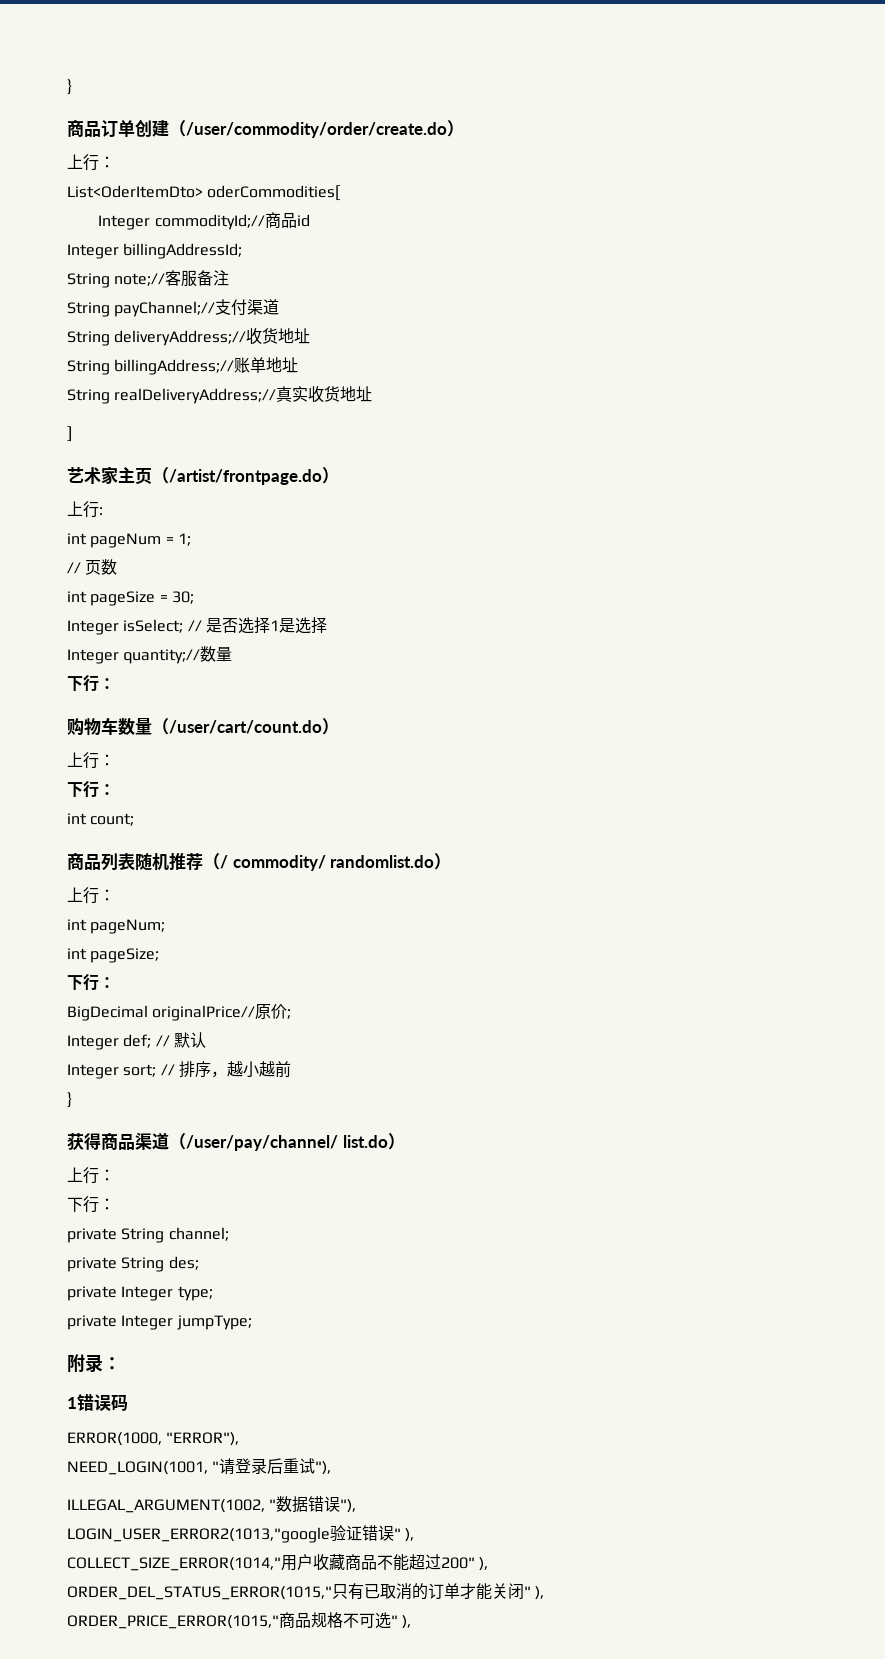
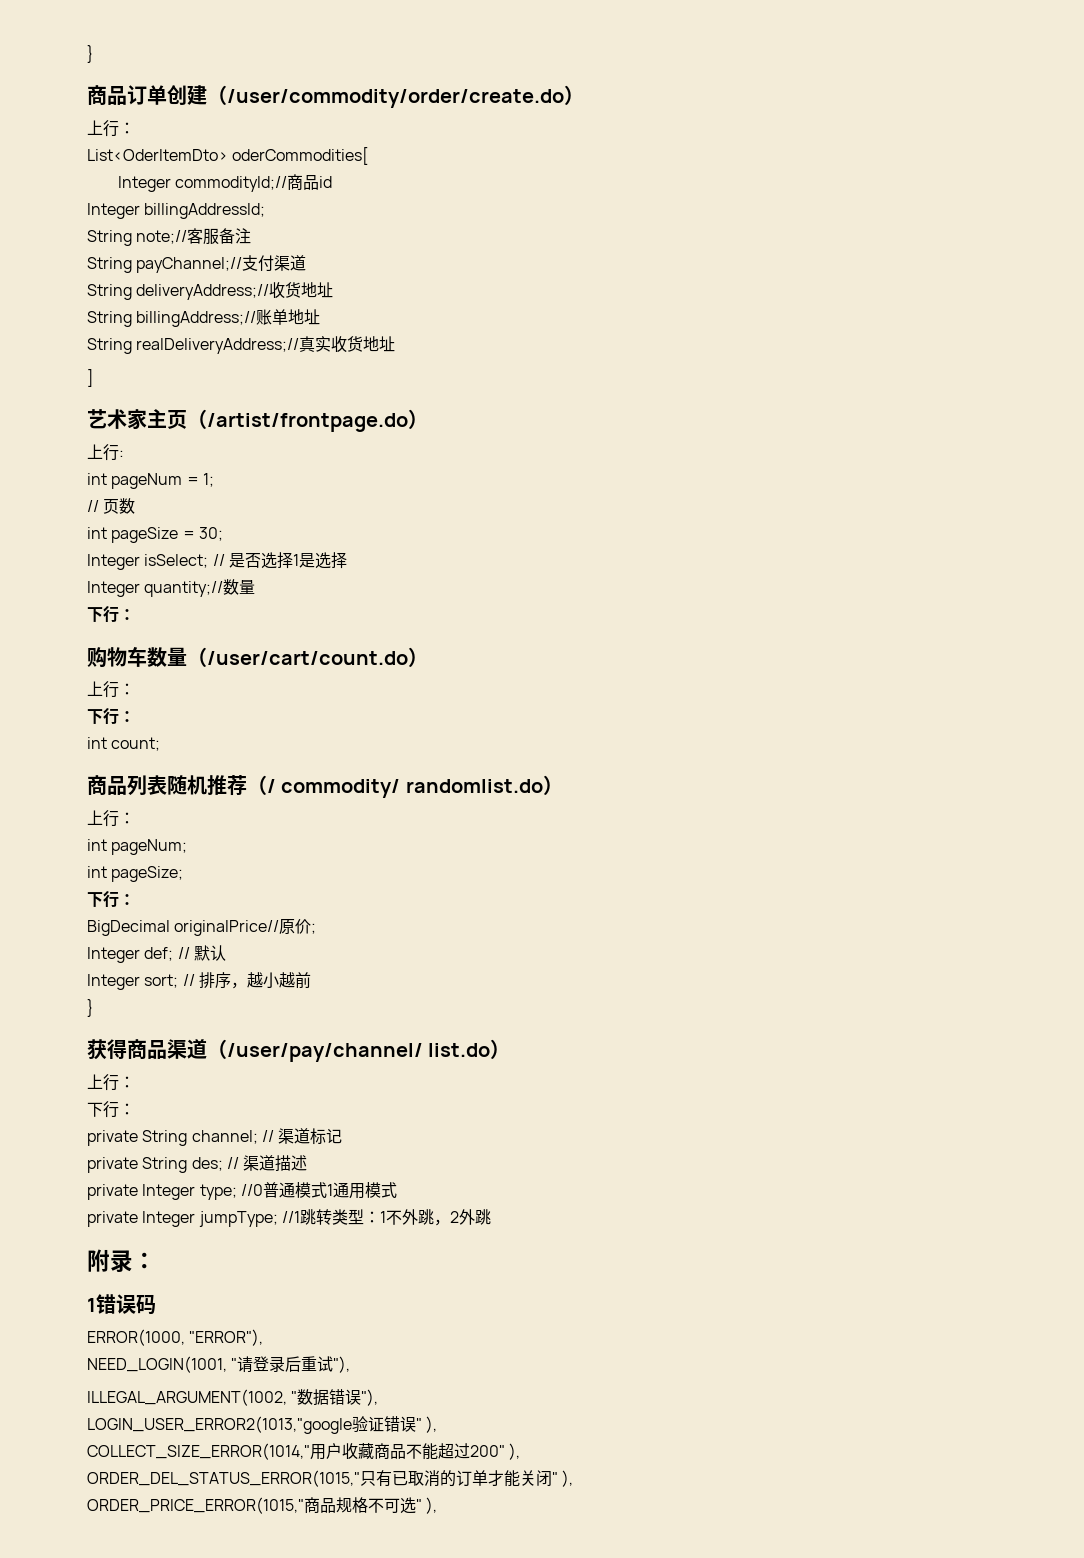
- private String channel;
+ private String channel; // 渠道标记
- private String des;
+ private String des; // 渠道描述
- private Integer type;
- private Integer jumpType;
+ private Integer type; //0普通模式1通用模式
+ private Integer jumpType; //1跳转类型：1不外跳，2外跳

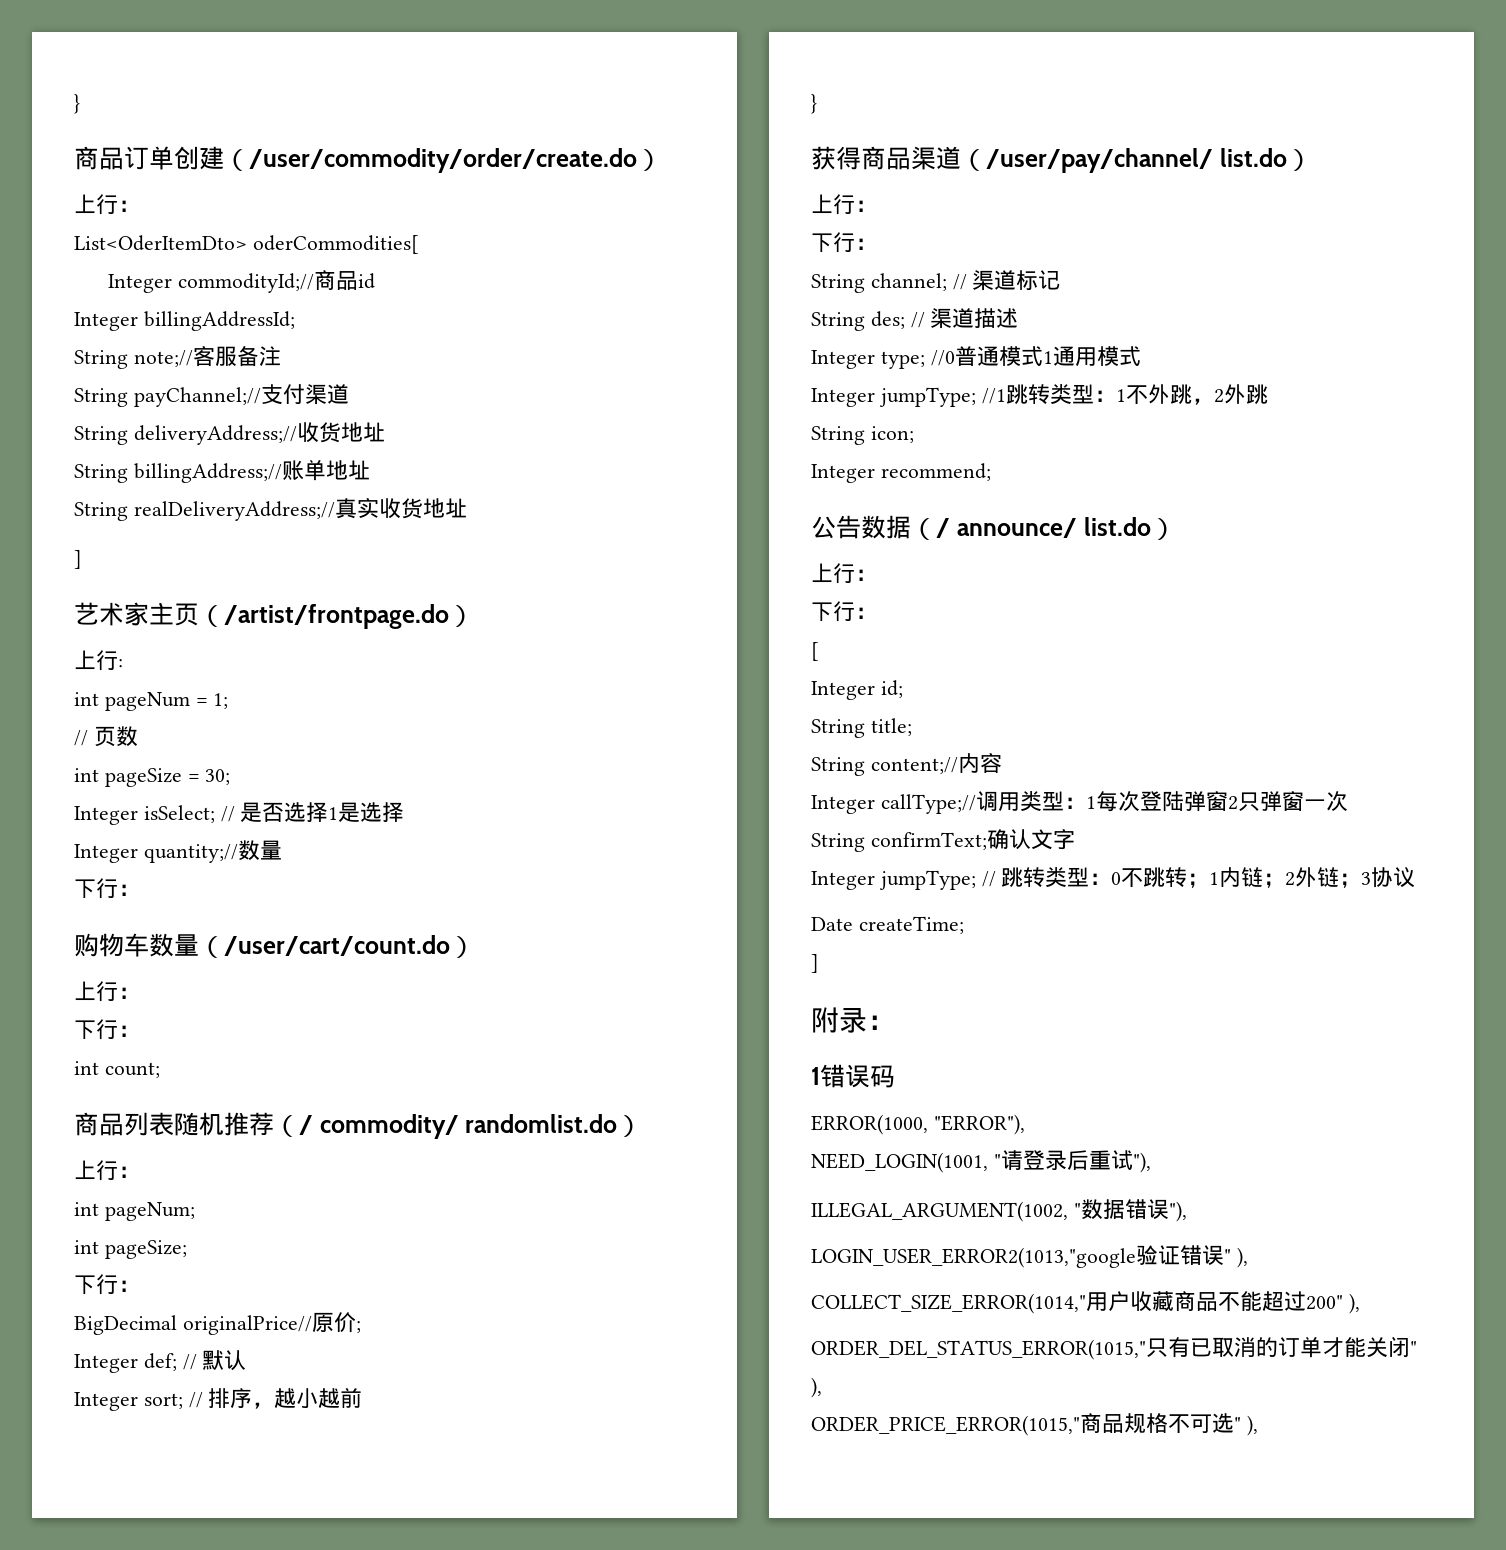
- private String channel; // 渠道标记
+ String channel; // 渠道标记
- private String des; // 渠道描述
+ String des; // 渠道描述
- private Integer type; //0普通模式1通用模式
+ Integer type; //0普通模式1通用模式
- private Integer jumpType; //1跳转类型：1不外跳，2外跳
+ Integer jumpType; //1跳转类型：1不外跳，2外跳
+ String icon;
+ Integer recommend;
+ 公告数据（/ announce/ list.do）
+ 上行：
+ 下行：
+ [
+ Integer id;
+ String title;
+ String content;//内容
+ Integer callType;//调用类型：1每次登陆弹窗2只弹窗一次
+ String confirmText;确认文字
+ Integer jumpType; // 跳转类型：0不跳转；1内链；2外链；3协议
+ Date createTime;
+ ]

